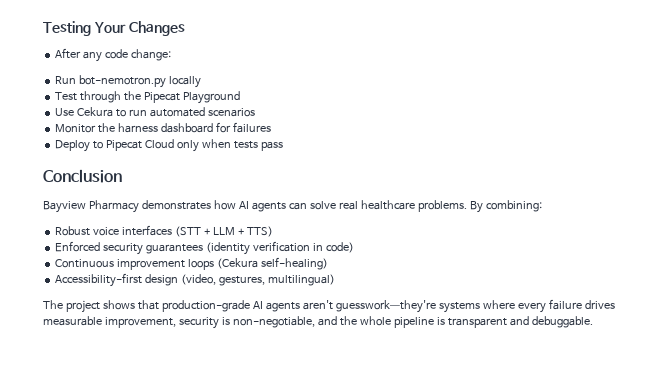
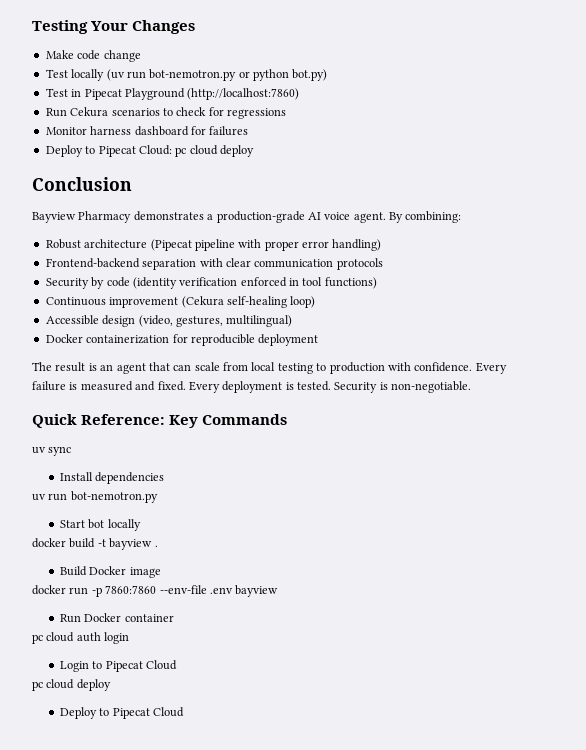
- After any code change:
- Run bot-nemotron.py locally
- Test through the Pipecat Playground
- Use Cekura to run automated scenarios
+ Make code change
+ Test locally (uv run bot-nemotron.py or python bot.py)
+ Test in Pipecat Playground (http://localhost:7860)
+ Run Cekura scenarios to check for regressions
- Monitor the harness dashboard for failures
+ Monitor harness dashboard for failures
- Deploy to Pipecat Cloud only when tests pass
+ Deploy to Pipecat Cloud: pc cloud deploy
- Bayview Pharmacy demonstrates how AI agents can solve real healthcare problems. By combining:
- Robust voice interfaces (STT + LLM + TTS)
- Enforced security guarantees (identity verification in code)
- Continuous improvement loops (Cekura self-healing)
- Accessibility-first design (video, gestures, multilingual)
- The project shows that production-grade AI agents aren't guesswork—they're systems where every failure drives measurable improvement, security is non-negotiable, and the whole pipeline is transparent and debuggable.
+ Bayview Pharmacy demonstrates a production-grade AI voice agent. By combining:
+ Robust architecture (Pipecat pipeline with proper error handling)
+ Frontend-backend separation with clear communication protocols
+ Security by code (identity verification enforced in tool functions)
+ Continuous improvement (Cekura self-healing loop)
+ Accessible design (video, gestures, multilingual)
+ Docker containerization for reproducible deployment
+ The result is an agent that can scale from local testing to production with confidence. Every failure is measured and fixed. Every deployment is tested. Security is non-negotiable.
+ Quick Reference: Key Commands
+ uv sync
+ Install dependencies
+ uv run bot-nemotron.py
+ Start bot locally
+ docker build -t bayview .
+ Build Docker image
+ docker run -p 7860:7860 --env-file .env bayview
+ Run Docker container
+ pc cloud auth login
+ Login to Pipecat Cloud
+ pc cloud deploy
+ Deploy to Pipecat Cloud

